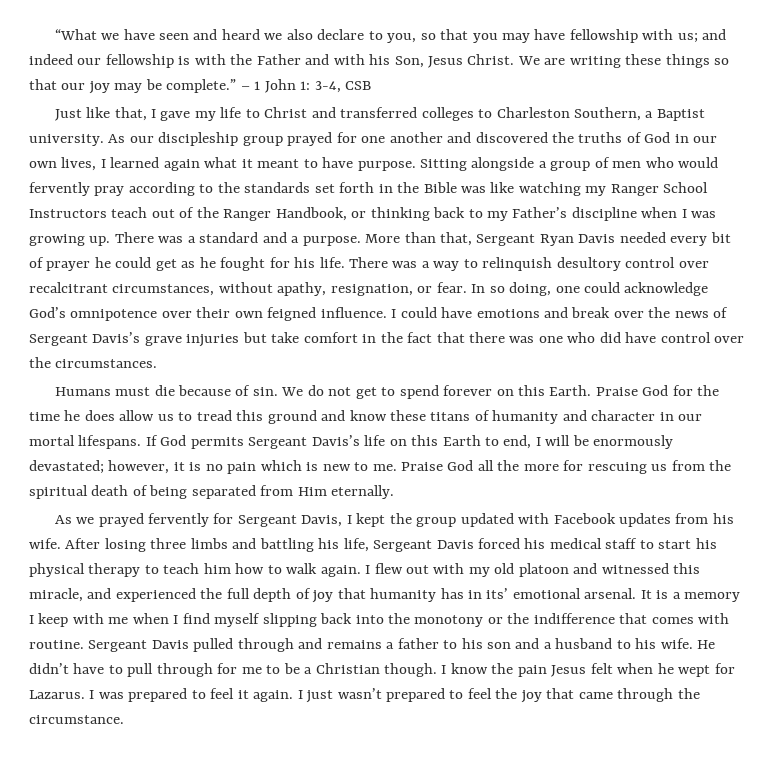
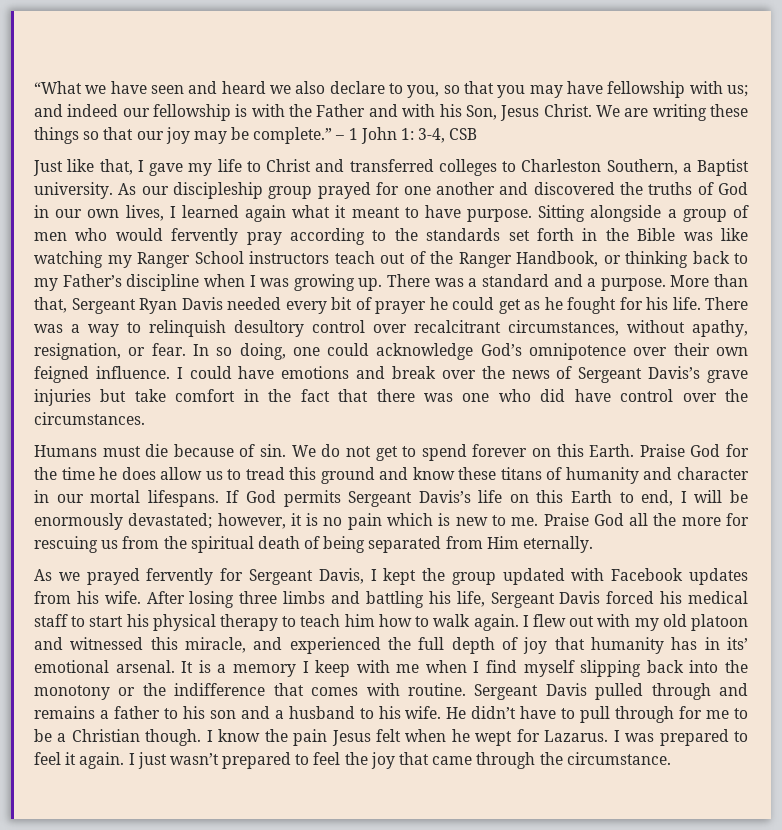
- Sitting alongside a group of men who would fervently pray according to the standards set forth in the Bible was like watching my Ranger School Instructors teach out of the Ranger Handbook, or thinking back to my Father’s discipline when I was growing up.
+ Sitting alongside a group of men who would fervently pray according to the standards set forth in the Bible was like watching my Ranger School instructors teach out of the Ranger Handbook, or thinking back to my Father’s discipline when I was growing up.

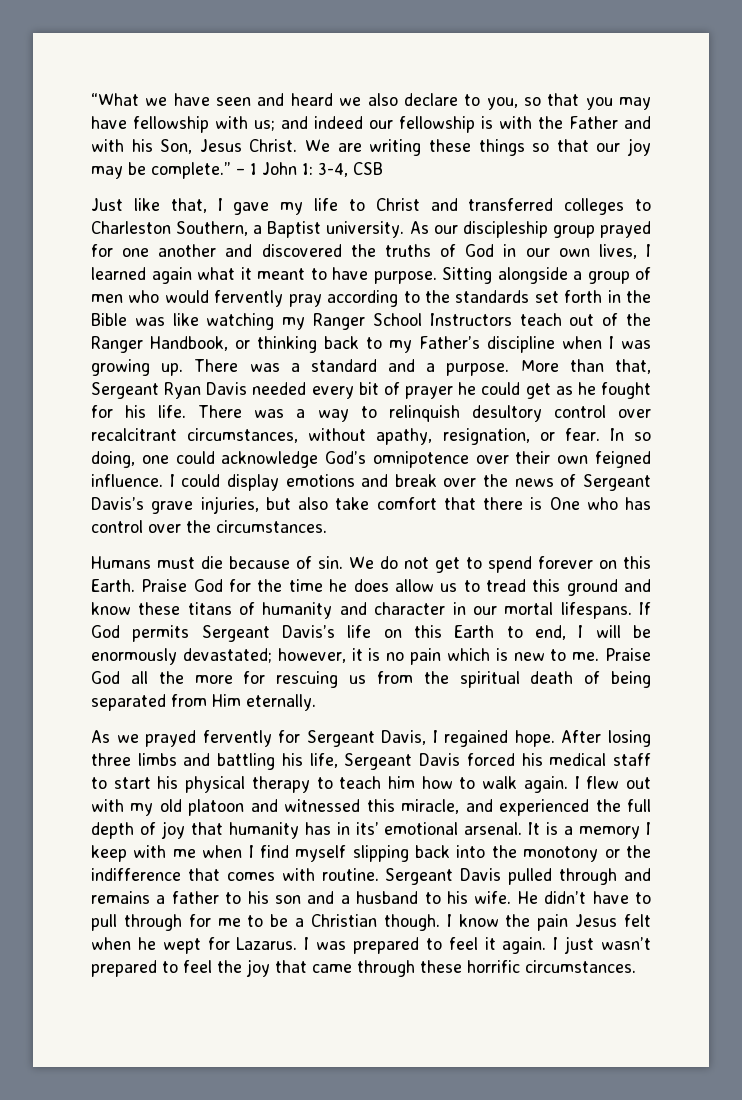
- Sitting alongside a group of men who would fervently pray according to the standards set forth in the Bible was like watching my Ranger School instructors teach out of the Ranger Handbook, or thinking back to my Father’s discipline when I was growing up.
+ Sitting alongside a group of men who would fervently pray according to the standards set forth in the Bible was like watching my Ranger School Instructors teach out of the Ranger Handbook, or thinking back to my Father’s discipline when I was growing up.
- I could have emotions and break over the news of Sergeant Davis’s grave injuries but take comfort in the fact that there was one who did have control over the circumstances.
+ I could display emotions and break over the news of Sergeant Davis’s grave injuries, but also take comfort that there is One who has control over the circumstances.
- As we prayed fervently for Sergeant Davis, I kept the group updated with Facebook updates from his wife.
+ As we prayed fervently for Sergeant Davis, I regained hope.
- I just wasn’t prepared to feel the joy that came through the circumstance.
+ I just wasn’t prepared to feel the joy that came through these horrific circumstances.

